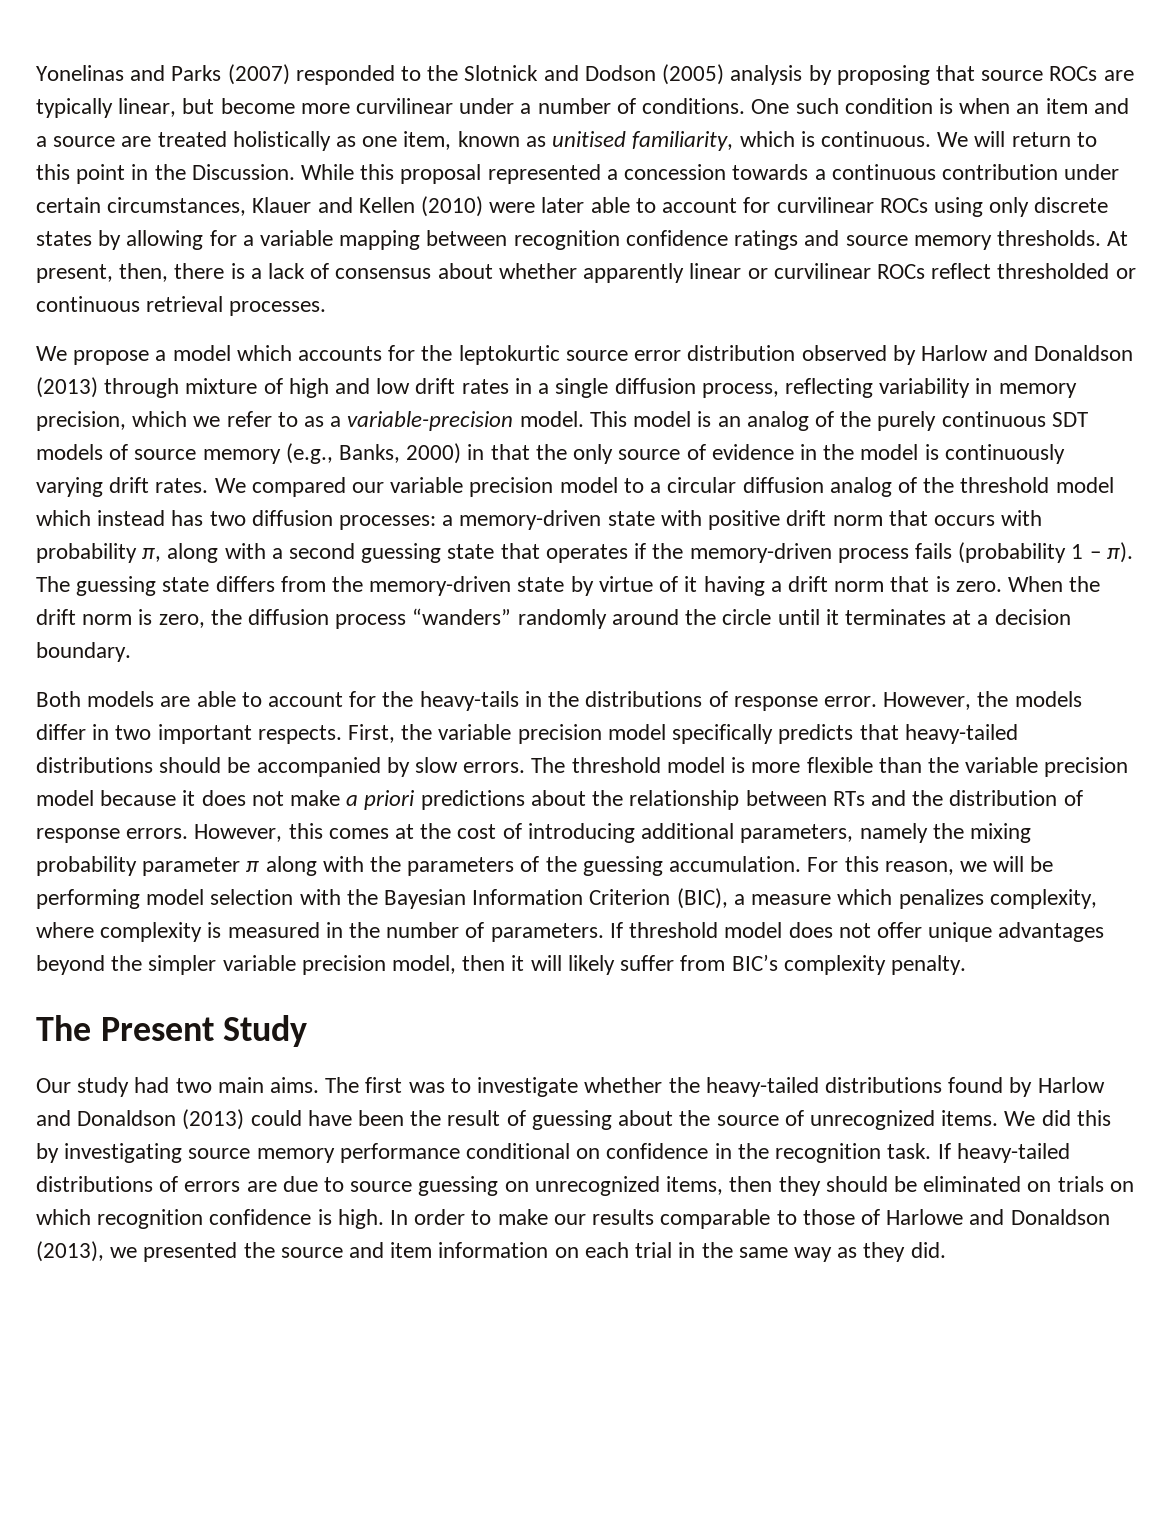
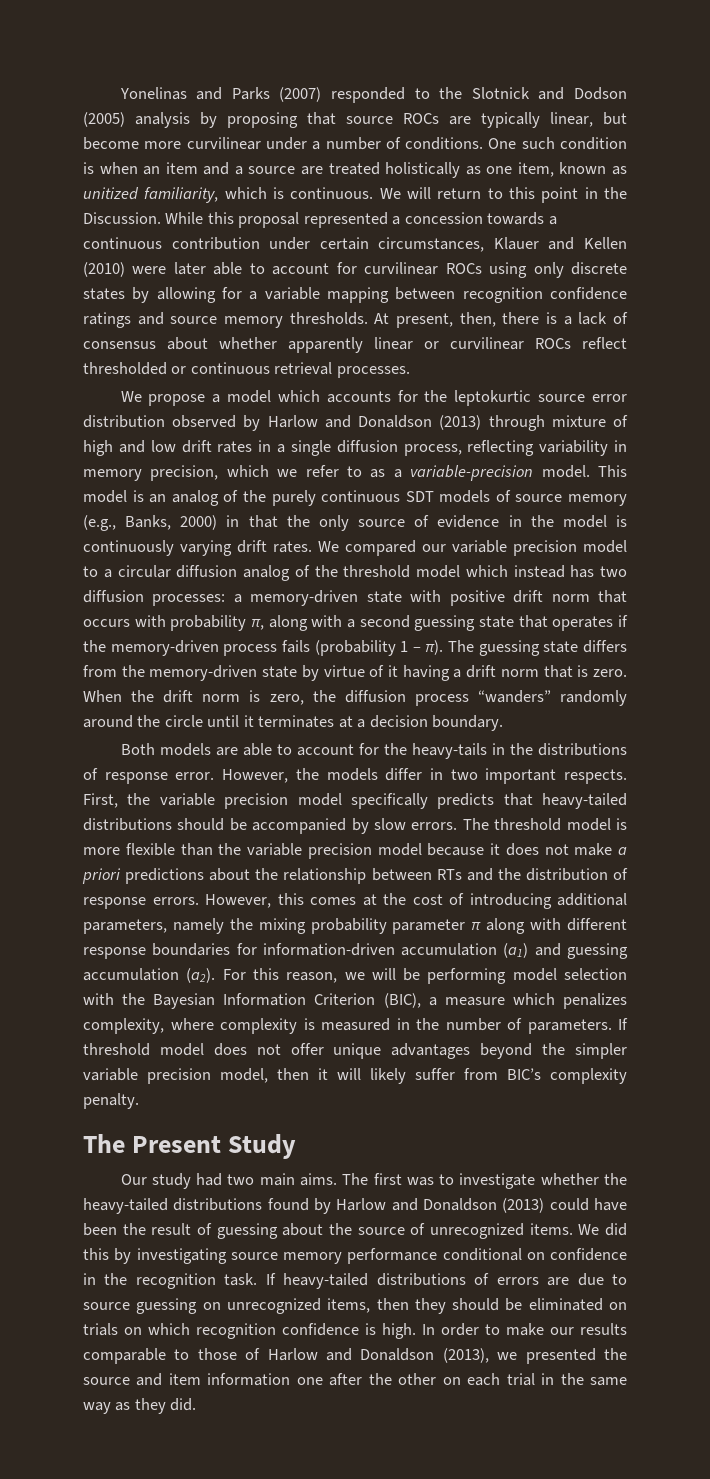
- One such condition is when an item and a source are treated holistically as one item, known as unitised familiarity, which is continuous.
+ One such condition is when an item and a source are treated holistically as one item, known as unitized familiarity, which is continuous.
- However, this comes at the cost of introducing additional parameters, namely the mixing probability parameter π along with the parameters of the guessing accumulation.
+ However, this comes at the cost of introducing additional parameters, namely the mixing probability parameter π along with different response boundaries for information-driven accumulation (a1) and guessing accumulation (a2).
- In order to make our results comparable to those of Harlowe and Donaldson (2013), we presented the source and item information on each trial in the same way as they did.
+ In order to make our results comparable to those of Harlow and Donaldson (2013), we presented the source and item information one after the other on each trial in the same way as they did.

